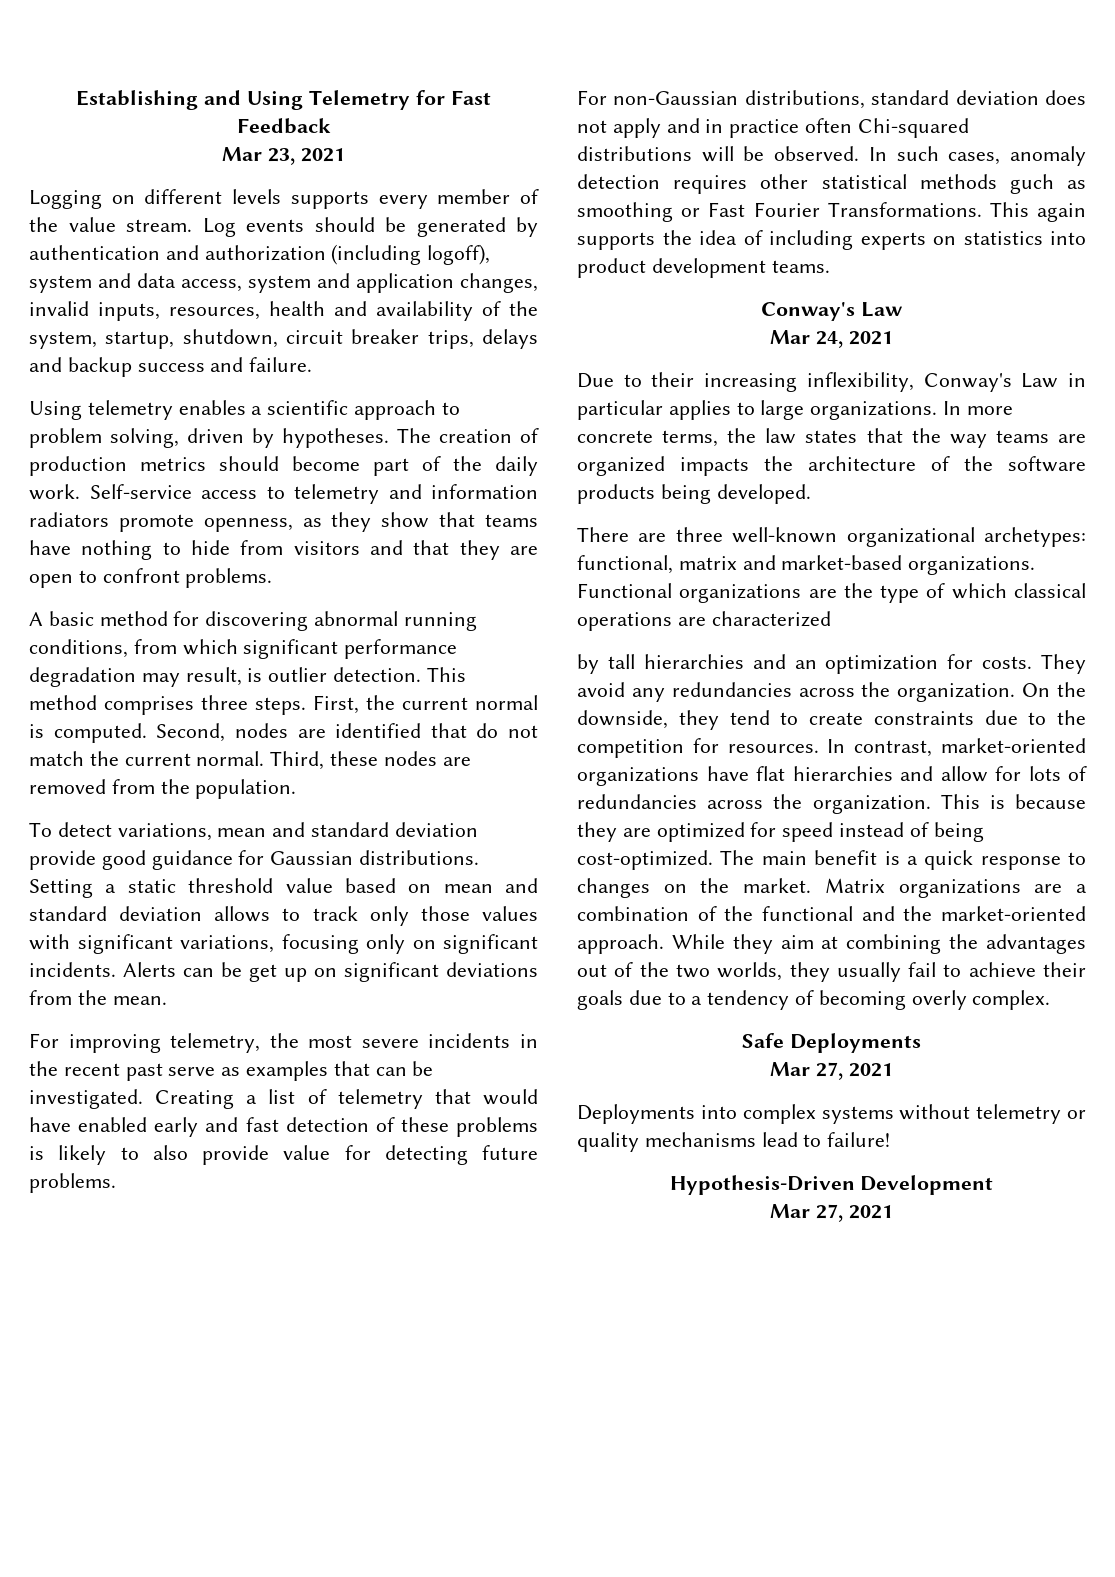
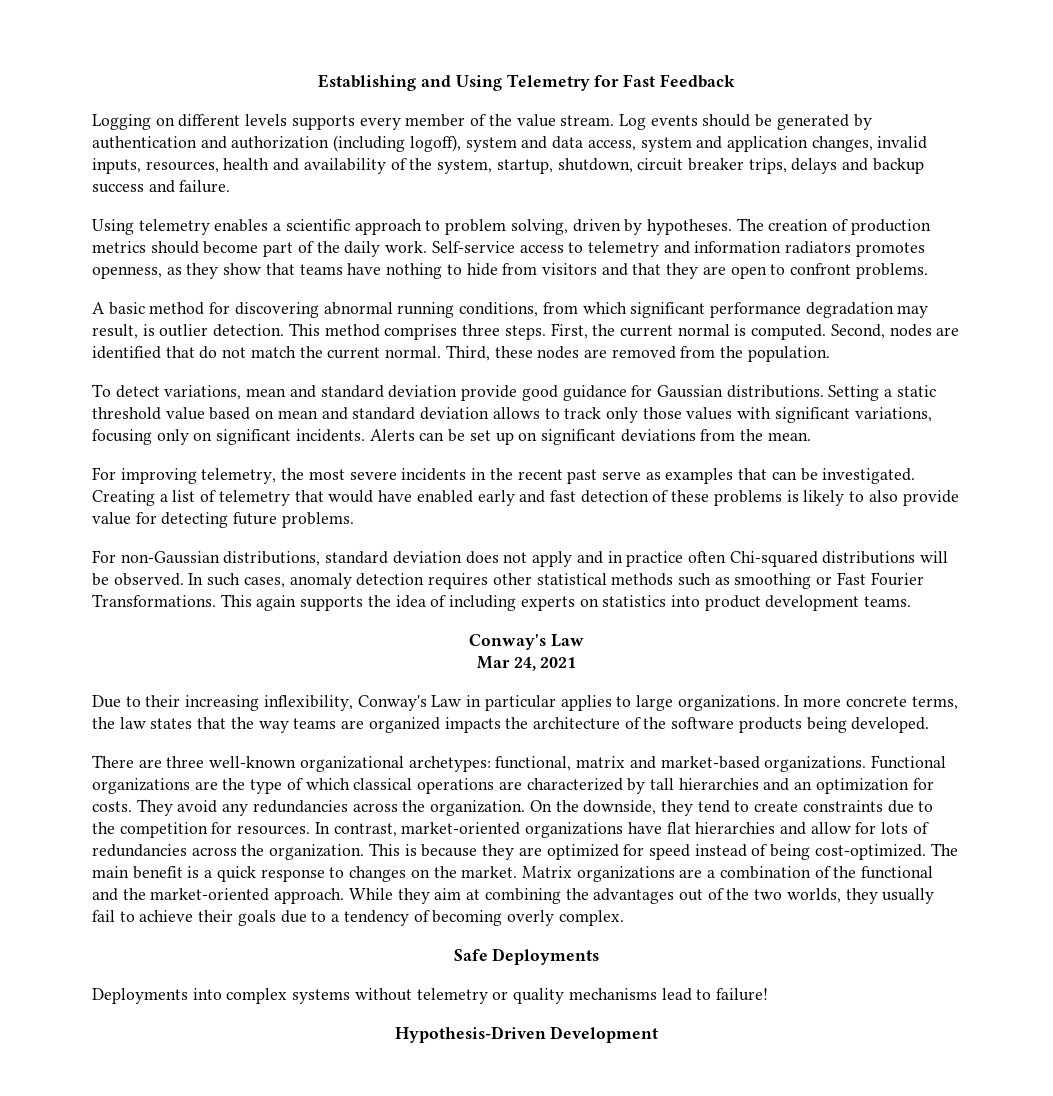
- Mar 23, 2021
- Self-service access to telemetry and information radiators promote openness, as they show that teams have nothing to hide from visitors and that they are open to confront problems.
+ Self-service access to telemetry and information radiators promotes openness, as they show that teams have nothing to hide from visitors and that they are open to confront problems.
- Alerts can be get up on significant deviations from the mean.
+ Alerts can be set up on significant deviations from the mean.
- In such cases, anomaly detection requires other statistical methods guch as smoothing or Fast Fourier Transformations.
+ In such cases, anomaly detection requires other statistical methods such as smoothing or Fast Fourier Transformations.
- Functional organizations are the type of which classical operations are characterized
- by tall hierarchies and an optimization for costs.
+ Functional organizations are the type of which classical operations are characterized by tall hierarchies and an optimization for costs.
  Safe Deployments
- Mar 27, 2021
  Hypothesis-Driven Development
- Mar 27, 2021

